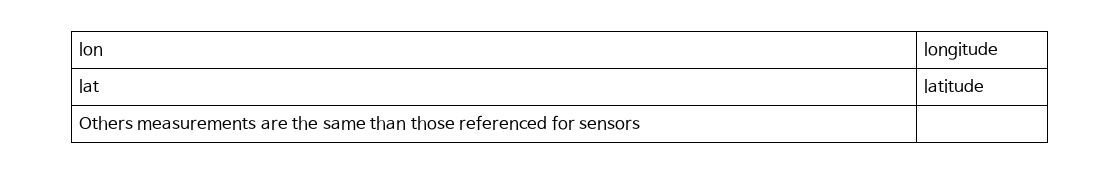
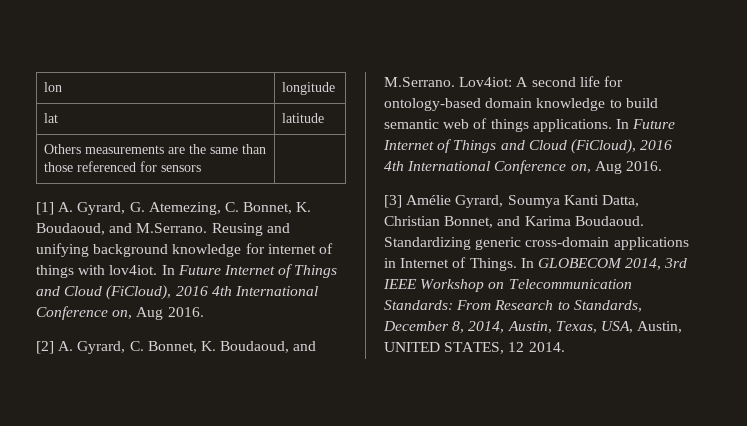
+ [1] A. Gyrard, G. Atemezing, C. Bonnet, K. Boudaoud, and M.Serrano. Reusing and unifying background knowledge for internet of things with lov4iot. In Future Internet of Things and Cloud (FiCloud), 2016 4th International Conference on, Aug 2016.
+ [2] A. Gyrard, C. Bonnet, K. Boudaoud, and M.Serrano. Lov4iot: A second life for ontology-based domain knowledge to build semantic web of things applications. In Future Internet of Things and Cloud (FiCloud), 2016 4th International Conference on, Aug 2016.
+ [3] Amélie Gyrard, Soumya Kanti Datta, Christian Bonnet, and Karima Boudaoud. Standardizing generic cross-domain applications in Internet of Things. In GLOBECOM 2014, 3rd IEEE Workshop on Telecommunication Standards: From Research to Standards, December 8, 2014, Austin, Texas, USA, Austin, UNITED STATES, 12 2014.

